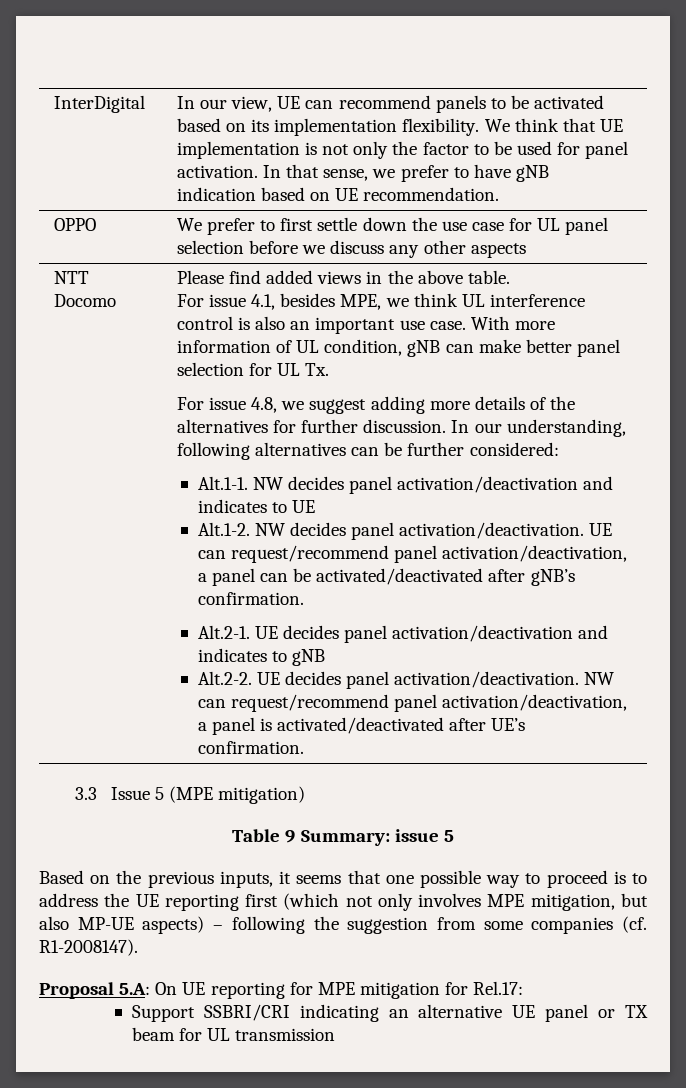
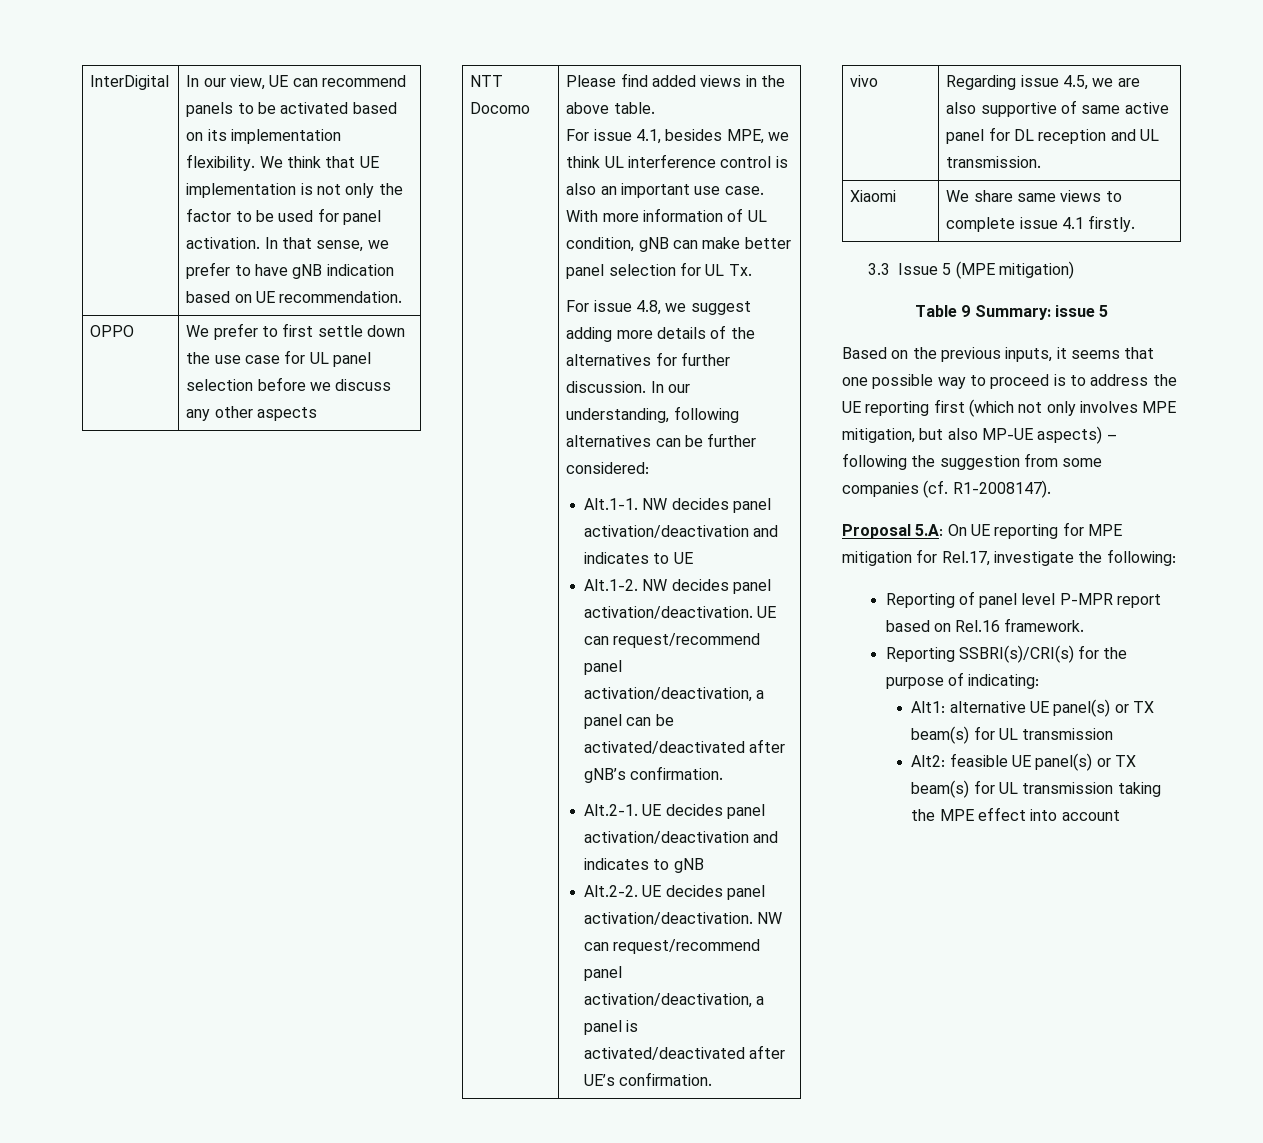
+ vivo | Regarding issue 4.5, we are also supportive of same active panel for DL reception and UL transmission.
+ Xiaomi | We share same views to complete issue 4.1 firstly.
- Proposal 5.A: On UE reporting for MPE mitigation for Rel.17:
- Support SSBRI/CRI indicating an alternative UE panel or TX beam for UL transmission
+ Proposal 5.A: On UE reporting for MPE mitigation for Rel.17, investigate the following:
+ Reporting of panel level P-MPR report based on Rel.16 framework.
+ Reporting SSBRI(s)/CRI(s) for the purpose of indicating:
+ Alt1: alternative UE panel(s) or TX beam(s) for UL transmission
+ Alt2: feasible UE panel(s) or TX beam(s) for UL transmission taking the MPE effect into account

